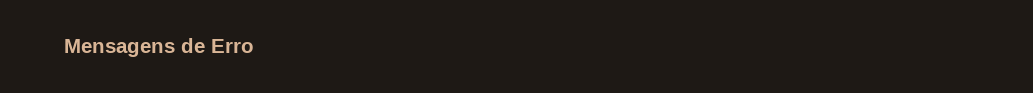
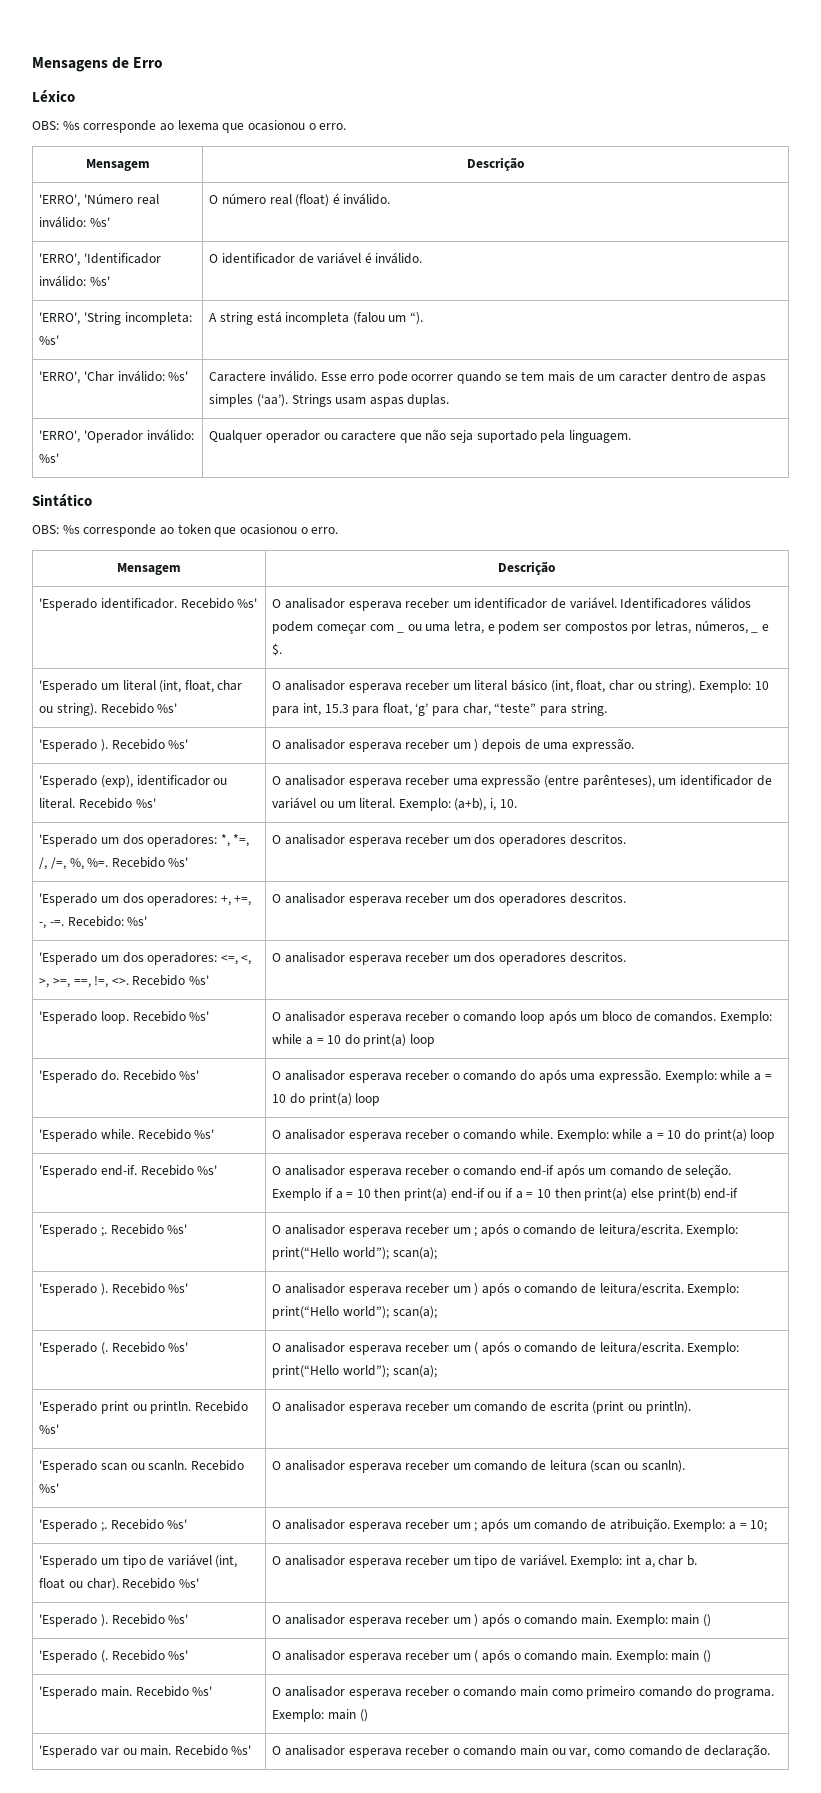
+ Léxico
+ OBS: %s corresponde ao lexema que ocasionou o erro.
+ Mensagem | Descrição
+ 'ERRO', 'Número real inválido: %s' | O número real (float) é inválido.
+ 'ERRO', 'Identificador inválido: %s' | O identificador de variável é inválido.
+ 'ERRO', 'String incompleta: %s' | A string está incompleta (falou um “).
+ 'ERRO', 'Char inválido: %s' | Caractere inválido. Esse erro pode ocorrer quando se tem mais de um caracter dentro de aspas simples (‘aa’). Strings usam aspas duplas.
+ 'ERRO', 'Operador inválido: %s' | Qualquer operador ou caractere que não seja suportado pela linguagem.
+ Sintático
+ OBS: %s corresponde ao token que ocasionou o erro.
+ Mensagem | Descrição
+ 'Esperado identificador. Recebido %s' | O analisador esperava receber um identificador de variável. Identificadores válidos podem começar com _ ou uma letra, e podem ser compostos por letras, números, _ e $.
+ 'Esperado um literal (int, float, char ou string). Recebido %s' | O analisador esperava receber um literal básico (int, float, char ou string). Exemplo: 10 para int, 15.3 para float, ‘g’ para char, “teste” para string.
+ 'Esperado ). Recebido %s' | O analisador esperava receber um ) depois de uma expressão.
+ 'Esperado (exp), identificador ou literal. Recebido %s' | O analisador esperava receber uma expressão (entre parênteses), um identificador de variável ou um literal. Exemplo: (a+b), i, 10.
+ 'Esperado um dos operadores: *, *=, /, /=, %, %=. Recebido %s' | O analisador esperava receber um dos operadores descritos.
+ 'Esperado um dos operadores: +, +=, -, -=. Recebido: %s' | O analisador esperava receber um dos operadores descritos.
+ 'Esperado um dos operadores: <=, <, >, >=, ==, !=, <>. Recebido %s' | O analisador esperava receber um dos operadores descritos.
+ 'Esperado loop. Recebido %s' | O analisador esperava receber o comando loop após um bloco de comandos. Exemplo: while a = 10 do print(a) loop
+ 'Esperado do. Recebido %s' | O analisador esperava receber o comando do após uma expressão. Exemplo: while a = 10 do print(a) loop
+ 'Esperado while. Recebido %s' | O analisador esperava receber o comando while. Exemplo: while a = 10 do print(a) loop
+ 'Esperado end-if. Recebido %s' | O analisador esperava receber o comando end-if após um comando de seleção. Exemplo if a = 10 then print(a) end-if ou if a = 10 then print(a) else print(b) end-if
+ 'Esperado ;. Recebido %s' | O analisador esperava receber um ; após o comando de leitura/escrita. Exemplo: print(“Hello world”); scan(a);
+ 'Esperado ). Recebido %s' | O analisador esperava receber um ) após o comando de leitura/escrita. Exemplo: print(“Hello world”); scan(a);
+ 'Esperado (. Recebido %s' | O analisador esperava receber um ( após o comando de leitura/escrita. Exemplo: print(“Hello world”); scan(a);
+ 'Esperado print ou println. Recebido %s' | O analisador esperava receber um comando de escrita (print ou println).
+ 'Esperado scan ou scanln. Recebido %s' | O analisador esperava receber um comando de leitura (scan ou scanln).
+ 'Esperado ;. Recebido %s' | O analisador esperava receber um ; após um comando de atribuição. Exemplo: a = 10;
+ 'Esperado um tipo de variável (int, float ou char). Recebido %s' | O analisador esperava receber um tipo de variável. Exemplo: int a, char b.
+ 'Esperado ). Recebido %s' | O analisador esperava receber um ) após o comando main. Exemplo: main ()
+ 'Esperado (. Recebido %s' | O analisador esperava receber um ( após o comando main. Exemplo: main ()
+ 'Esperado main. Recebido %s' | O analisador esperava receber o comando main como primeiro comando do programa. Exemplo: main ()
+ 'Esperado var ou main. Recebido %s' | O analisador esperava receber o comando main ou var, como comando de declaração.

